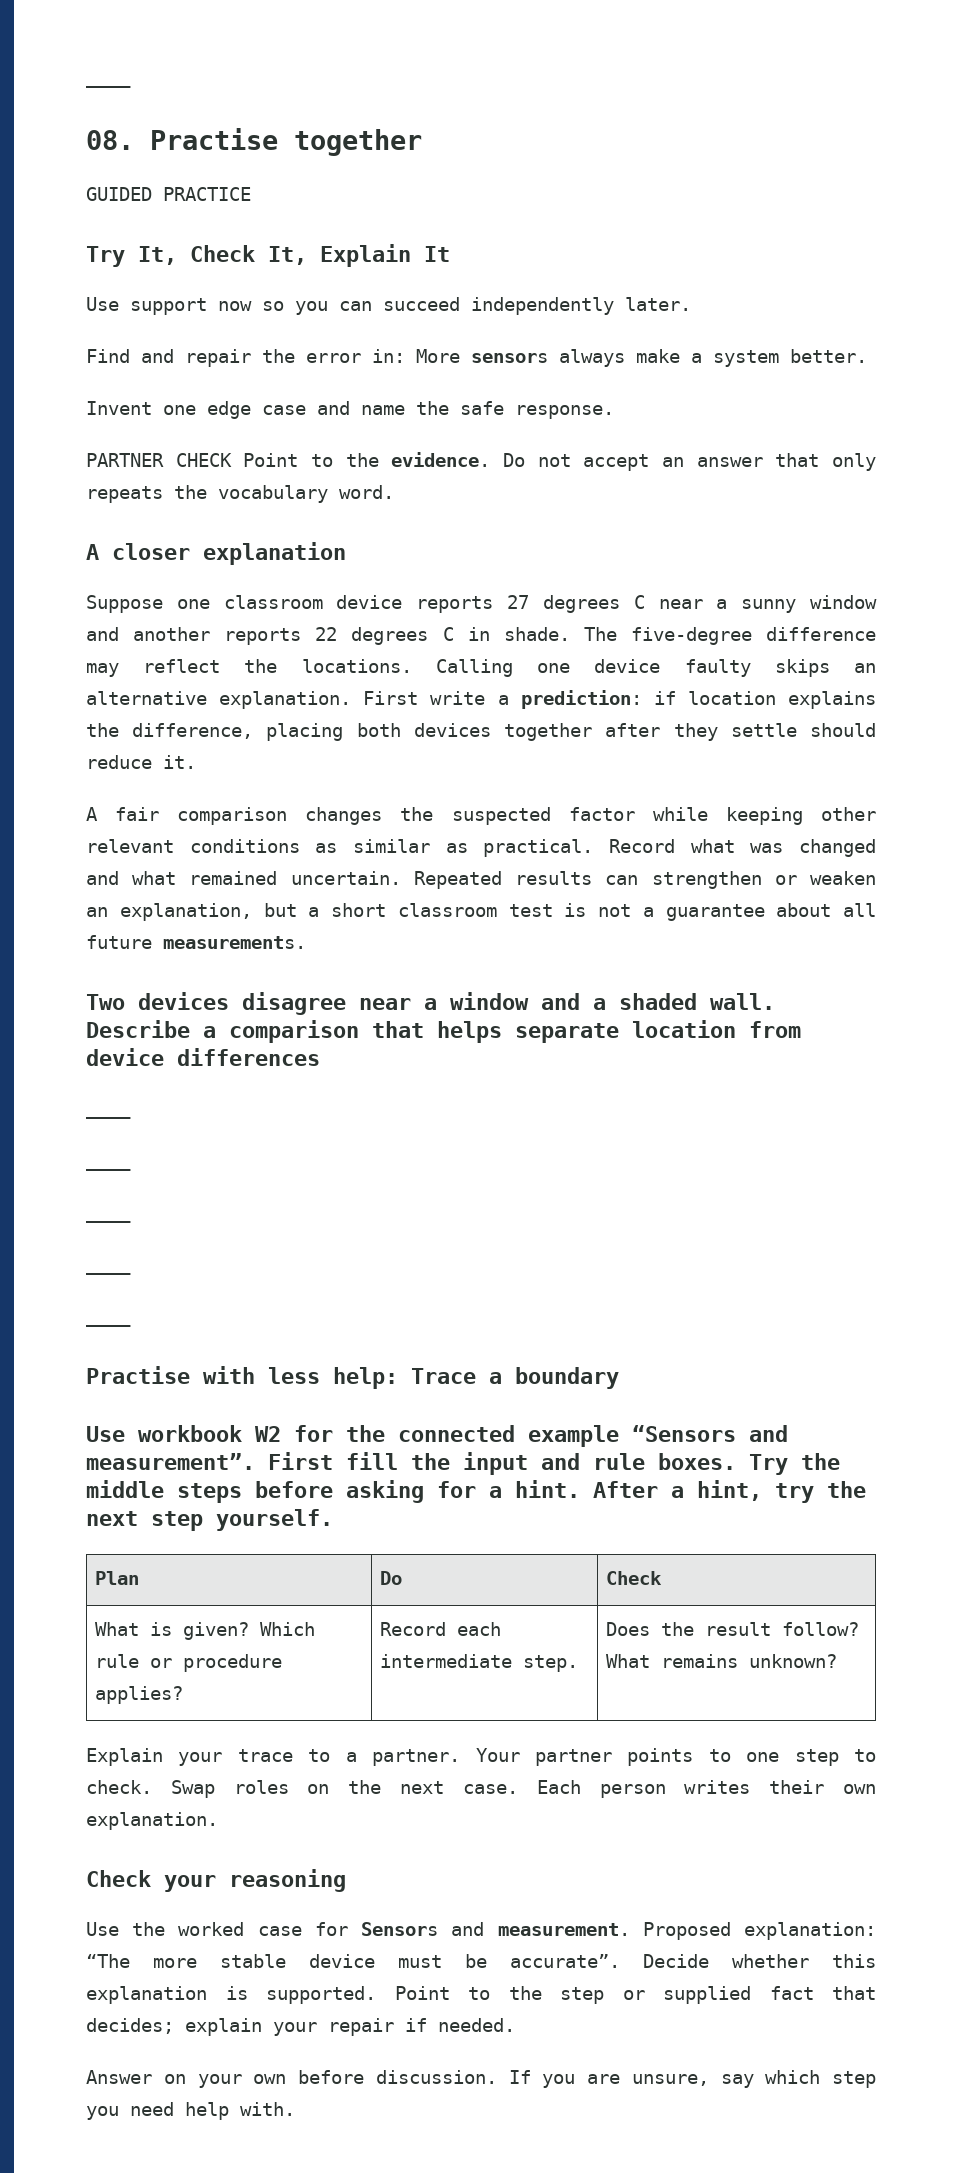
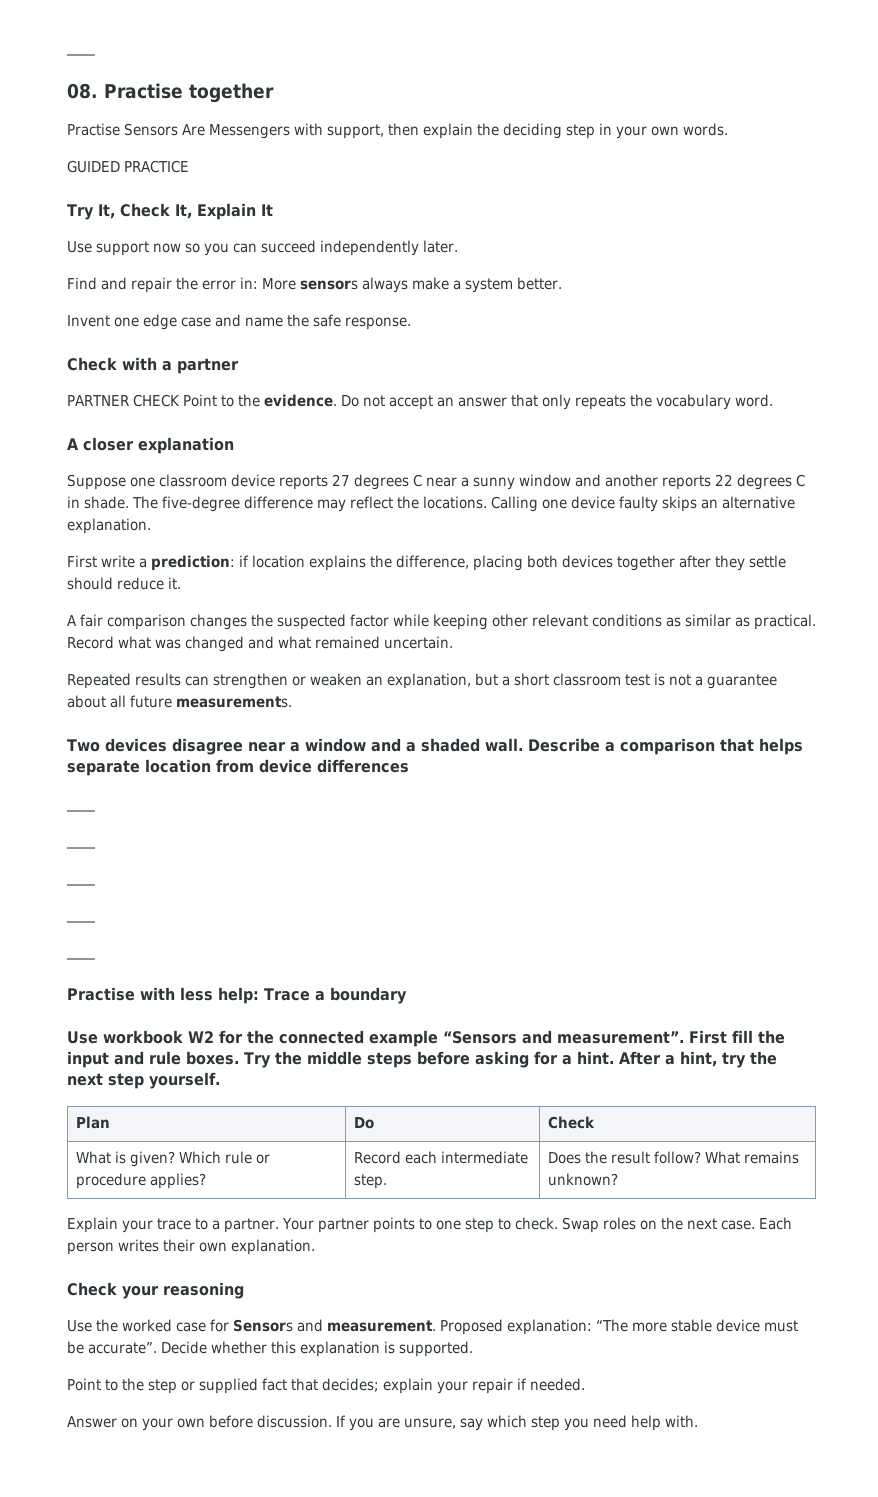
+ Practise Sensors Are Messengers with support, then explain the deciding step in your own words.
+ Check with a partner
- Calling one device faulty skips an alternative explanation. First write a prediction: if location explains the difference, placing both devices together after they settle should reduce it.
+ Calling one device faulty skips an alternative explanation.
+ First write a prediction: if location explains the difference, placing both devices together after they settle should reduce it.
- Record what was changed and what remained uncertain. Repeated results can strengthen or weaken an explanation, but a short classroom test is not a guarantee about all future measurements.
+ Record what was changed and what remained uncertain.
+ Repeated results can strengthen or weaken an explanation, but a short classroom test is not a guarantee about all future measurements.
- Decide whether this explanation is supported. Point to the step or supplied fact that decides; explain your repair if needed.
+ Decide whether this explanation is supported.
+ Point to the step or supplied fact that decides; explain your repair if needed.

